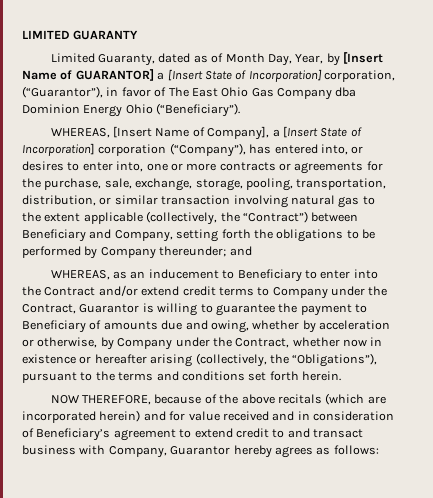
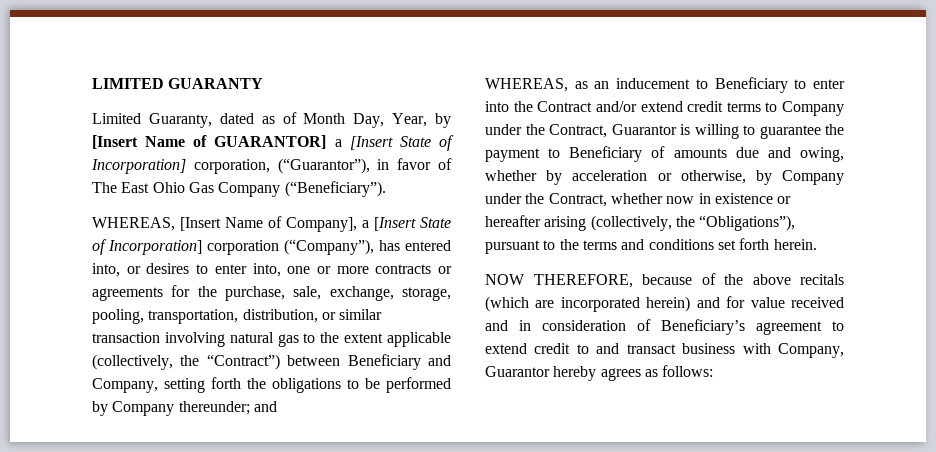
- Limited Guaranty, dated as of Month Day, Year, by [Insert Name of GUARANTOR] a [Insert State of Incorporation] corporation, (“Guarantor”), in favor of The East Ohio Gas Company dba Dominion Energy Ohio (“Beneficiary”).
+ Limited Guaranty, dated as of Month Day, Year, by [Insert Name of GUARANTOR] a [Insert State of Incorporation] corporation, (“Guarantor”), in favor of The East Ohio Gas Company (“Beneficiary”).

